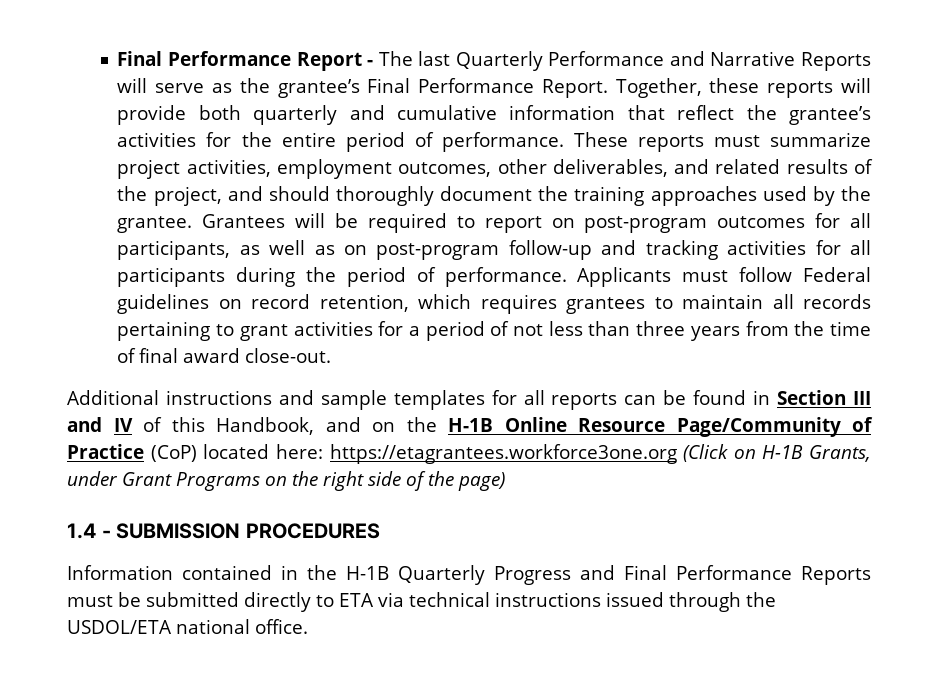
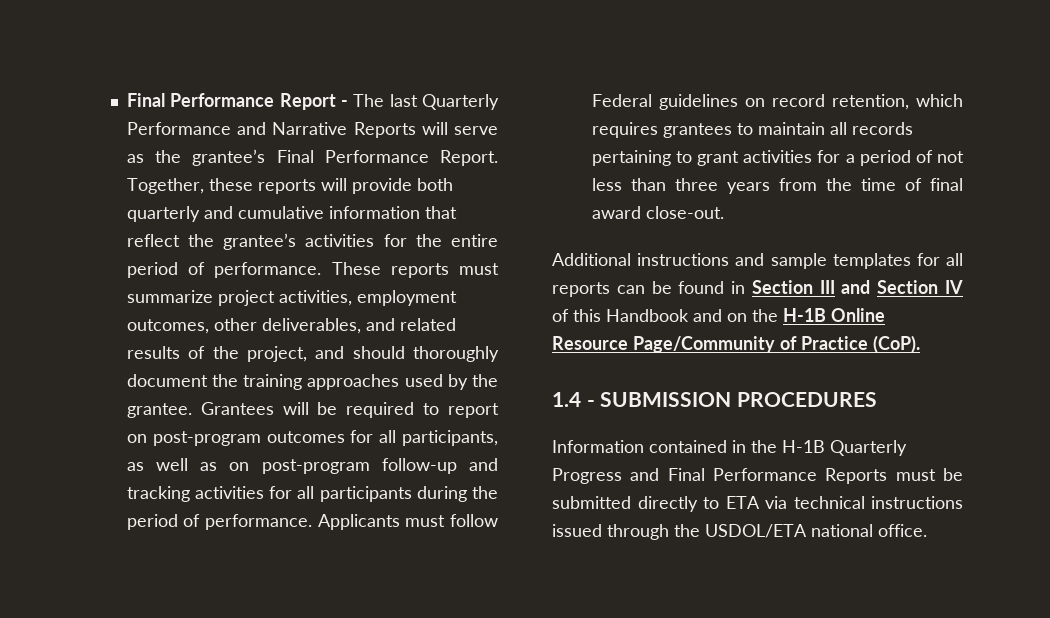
- Additional instructions and sample templates for all reports can be found in Section III and IV of this Handbook, and on the H-1B Online Resource Page/Community of Practice (CoP) located here: https://etagrantees.workforce3one.org (Click on H-1B Grants, under Grant Programs on the right side of the page)
+ Additional instructions and sample templates for all reports can be found in Section III and Section IV of this Handbook and on the H-1B Online Resource Page/Community of Practice (CoP).

